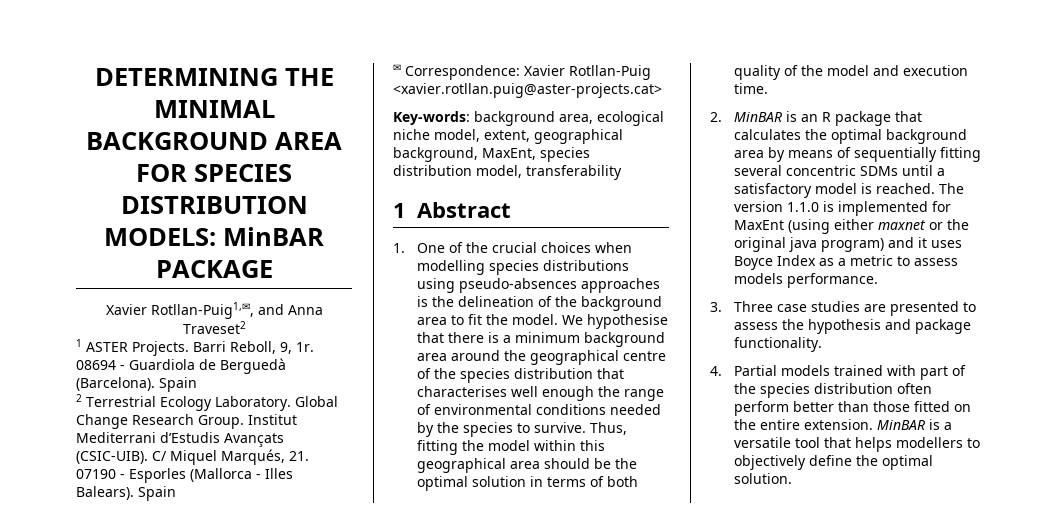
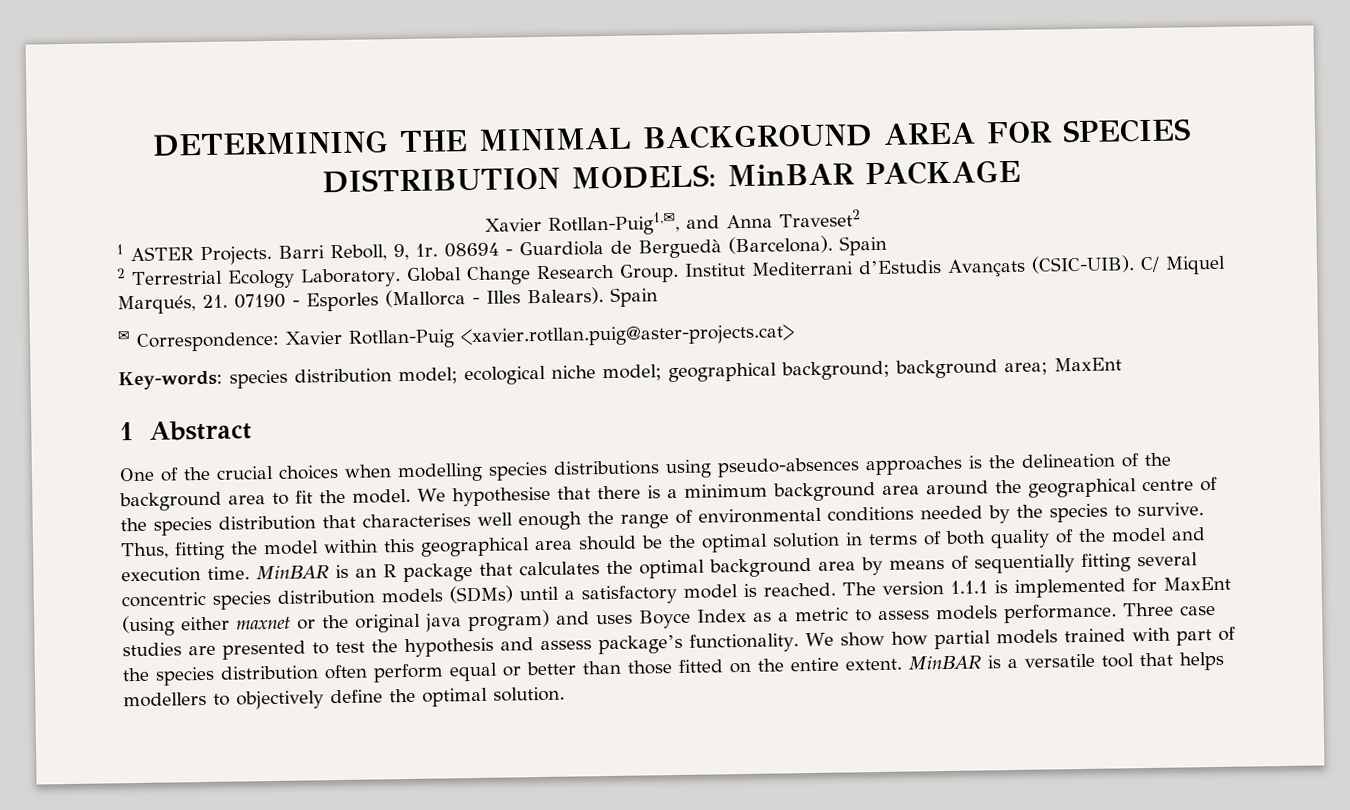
- Key-words: background area, ecological niche model, extent, geographical background, MaxEnt, species distribution model, transferability
+ Key-words: species distribution model; ecological niche model; geographical background; background area; MaxEnt
- 1. One of the crucial choices when modelling species distributions using pseudo-absences approaches is the delineation of the background area to fit the model.
+ One of the crucial choices when modelling species distributions using pseudo-absences approaches is the delineation of the background area to fit the model.
- Thus, fitting the model within this geographical area should be the optimal solution in terms of both quality of the model and execution time.
- 2. MinBAR is an R package that calculates the optimal background area by means of sequentially fitting several concentric SDMs until a satisfactory model is reached.
+ Thus, fitting the model within this geographical area should be the optimal solution in terms of both quality of the model and execution time. MinBAR is an R package that calculates the optimal background area by means of sequentially fitting several concentric species distribution models (SDMs) until a satisfactory model is reached.
- The version 1.1.0 is implemented for MaxEnt (using either maxnet or the original java program) and it uses Boyce Index as a metric to assess models performance.
- 3. Three case studies are presented to assess the hypothesis and package functionality.
- 4. Partial models trained with part of the species distribution often perform better than those fitted on the entire extension.
+ The version 1.1.1 is implemented for MaxEnt (using either maxnet or the original java program) and uses Boyce Index as a metric to assess models performance. Three case studies are presented to test the hypothesis and assess package’s functionality. We show how partial models trained with part of the species distribution often perform equal or better than those fitted on the entire extent.

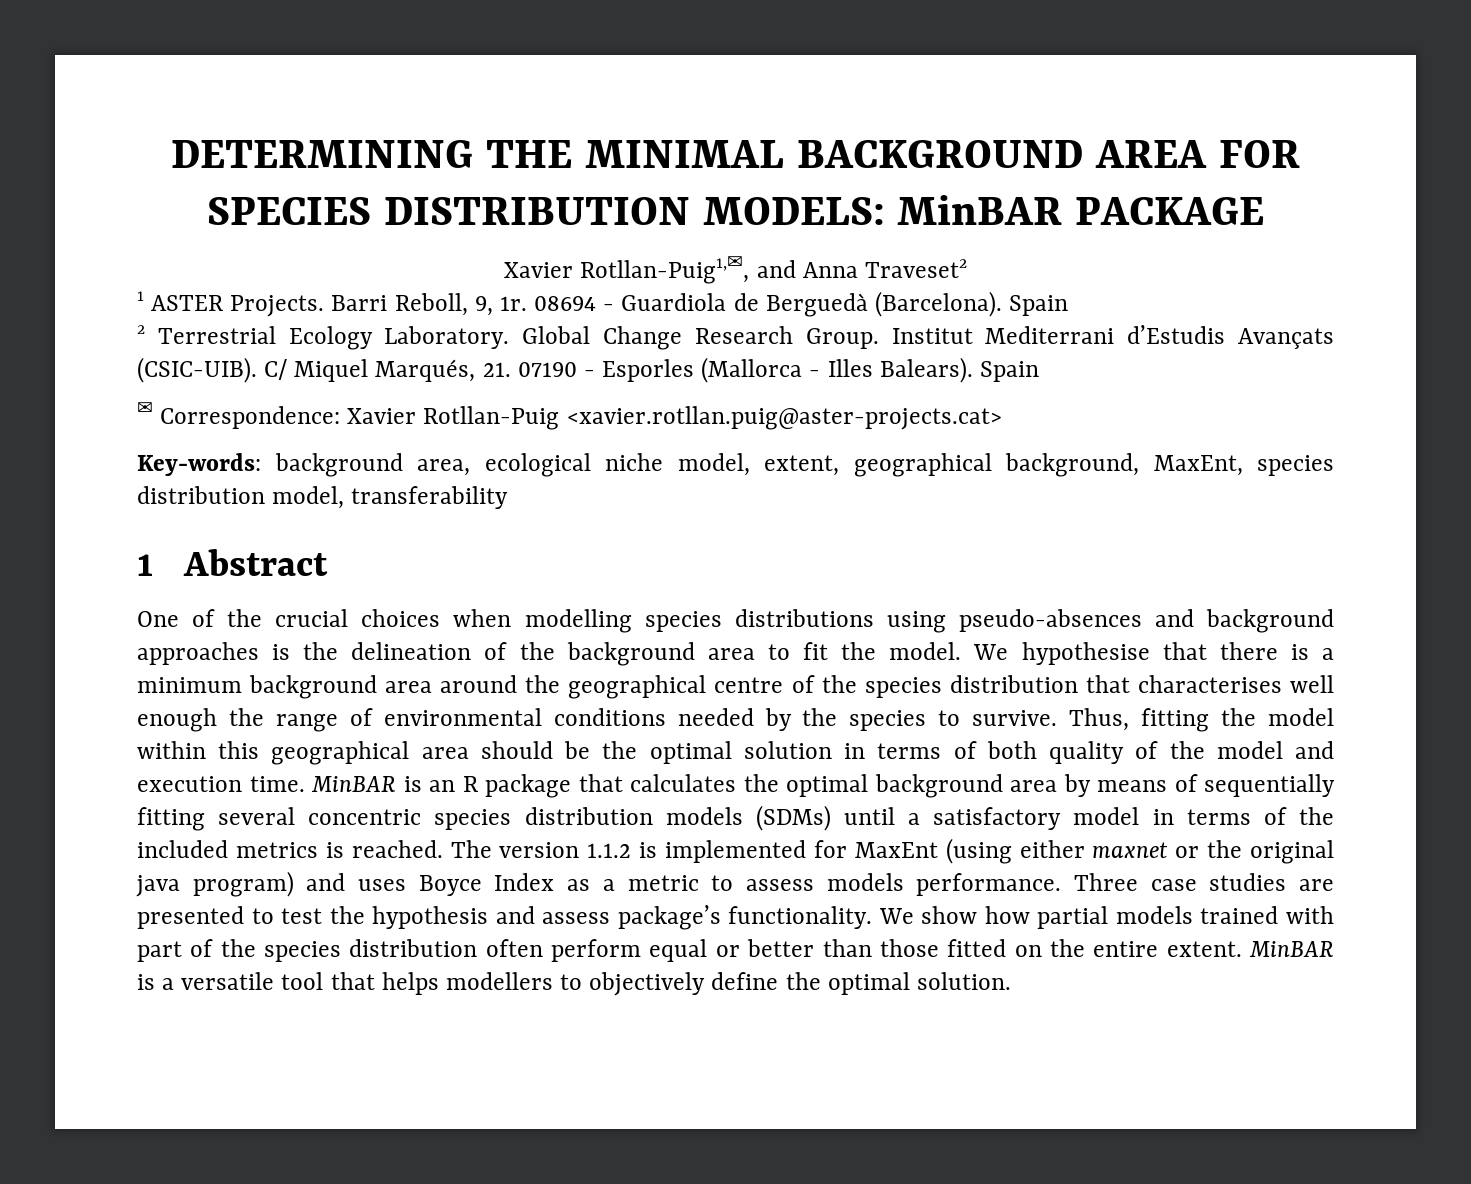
- Key-words: species distribution model; ecological niche model; geographical background; background area; MaxEnt
+ Key-words: background area, ecological niche model, extent, geographical background, MaxEnt, species distribution model, transferability
- One of the crucial choices when modelling species distributions using pseudo-absences approaches is the delineation of the background area to fit the model.
+ One of the crucial choices when modelling species distributions using pseudo-absences and background approaches is the delineation of the background area to fit the model.
- MinBAR is an R package that calculates the optimal background area by means of sequentially fitting several concentric species distribution models (SDMs) until a satisfactory model is reached.
+ MinBAR is an R package that calculates the optimal background area by means of sequentially fitting several concentric species distribution models (SDMs) until a satisfactory model in terms of the included metrics is reached.
- The version 1.1.1 is implemented for MaxEnt (using either maxnet or the original java program) and uses Boyce Index as a metric to assess models performance.
+ The version 1.1.2 is implemented for MaxEnt (using either maxnet or the original java program) and uses Boyce Index as a metric to assess models performance.

